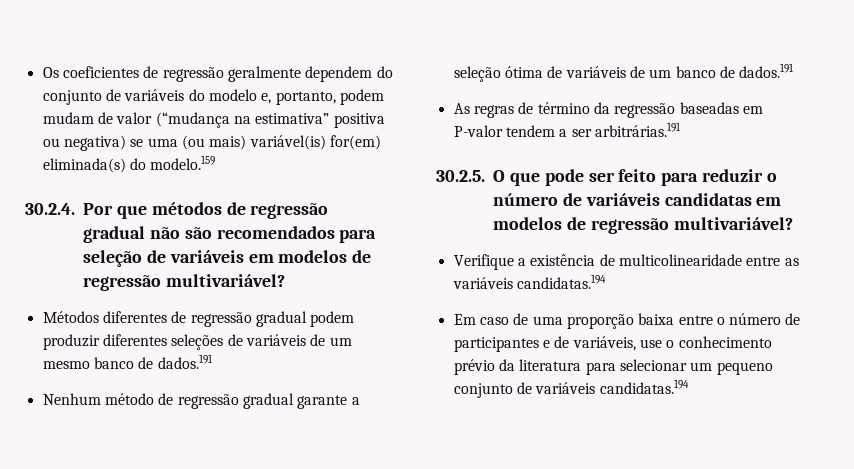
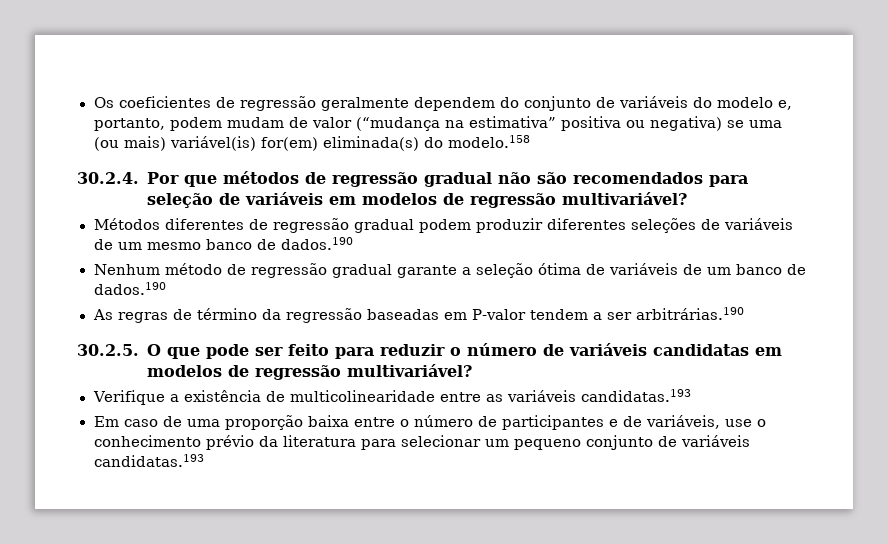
- Os coeficientes de regressão geralmente dependem do conjunto de variáveis do modelo e, portanto, podem mudam de valor (“mudança na estimativa” positiva ou negativa) se uma (ou mais) variável(is) for(em) eliminada(s) do modelo.159
+ Os coeficientes de regressão geralmente dependem do conjunto de variáveis do modelo e, portanto, podem mudam de valor (“mudança na estimativa” positiva ou negativa) se uma (ou mais) variável(is) for(em) eliminada(s) do modelo.158
- Métodos diferentes de regressão gradual podem produzir diferentes seleções de variáveis de um mesmo banco de dados.191
+ Métodos diferentes de regressão gradual podem produzir diferentes seleções de variáveis de um mesmo banco de dados.190
- Nenhum método de regressão gradual garante a seleção ótima de variáveis de um banco de dados.191
+ Nenhum método de regressão gradual garante a seleção ótima de variáveis de um banco de dados.190
- As regras de término da regressão baseadas em P-valor tendem a ser arbitrárias.191
+ As regras de término da regressão baseadas em P-valor tendem a ser arbitrárias.190
- Verifique a existência de multicolinearidade entre as variáveis candidatas.194
+ Verifique a existência de multicolinearidade entre as variáveis candidatas.193
- Em caso de uma proporção baixa entre o número de participantes e de variáveis, use o conhecimento prévio da literatura para selecionar um pequeno conjunto de variáveis candidatas.194
+ Em caso de uma proporção baixa entre o número de participantes e de variáveis, use o conhecimento prévio da literatura para selecionar um pequeno conjunto de variáveis candidatas.193

